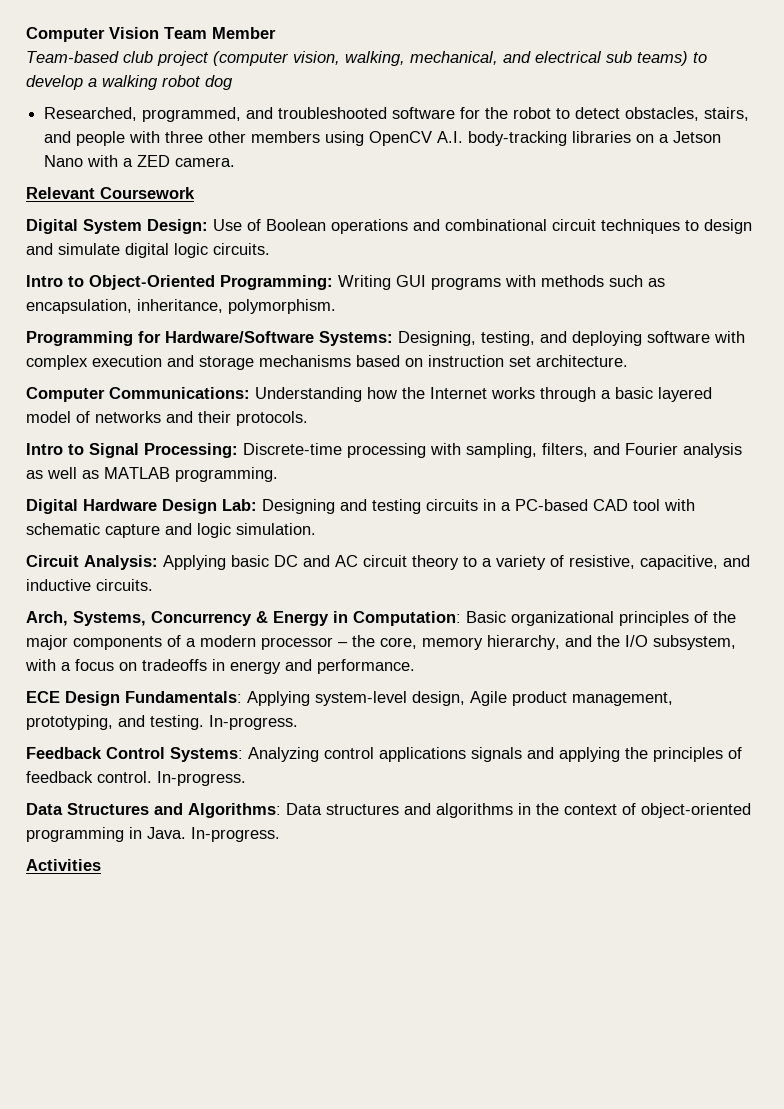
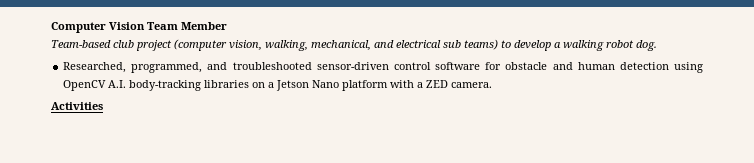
- Team-based club project (computer vision, walking, mechanical, and electrical sub teams) to develop a walking robot dog
+ Team-based club project (computer vision, walking, mechanical, and electrical sub teams) to develop a walking robot dog.
- Researched, programmed, and troubleshooted software for the robot to detect obstacles, stairs, and people with three other members using OpenCV A.I. body-tracking libraries on a Jetson Nano with a ZED camera.
+ Researched, programmed, and troubleshooted sensor-driven control software for obstacle and human detection using OpenCV A.I. body-tracking libraries on a Jetson Nano platform with a ZED camera.
- Relevant Coursework
- Digital System Design: Use of Boolean operations and combinational circuit techniques to design and simulate digital logic circuits.
- Intro to Object-Oriented Programming: Writing GUI programs with methods such as encapsulation, inheritance, polymorphism.
- Programming for Hardware/Software Systems: Designing, testing, and deploying software with complex execution and storage mechanisms based on instruction set architecture.
- Computer Communications: Understanding how the Internet works through a basic layered model of networks and their protocols.
- Intro to Signal Processing: Discrete-time processing with sampling, filters, and Fourier analysis as well as MATLAB programming.
- Digital Hardware Design Lab: Designing and testing circuits in a PC-based CAD tool with schematic capture and logic simulation.
- Circuit Analysis: Applying basic DC and AC circuit theory to a variety of resistive, capacitive, and inductive circuits.
- Arch, Systems, Concurrency & Energy in Computation: Basic organizational principles of the major components of a modern processor – the core, memory hierarchy, and the I/O subsystem, with a focus on tradeoffs in energy and performance.
- ECE Design Fundamentals: Applying system-level design, Agile product management, prototyping, and testing. In-progress.
- Feedback Control Systems: Analyzing control applications signals and applying the principles of feedback control. In-progress.
- Data Structures and Algorithms: Data structures and algorithms in the context of object-oriented programming in Java. In-progress.

